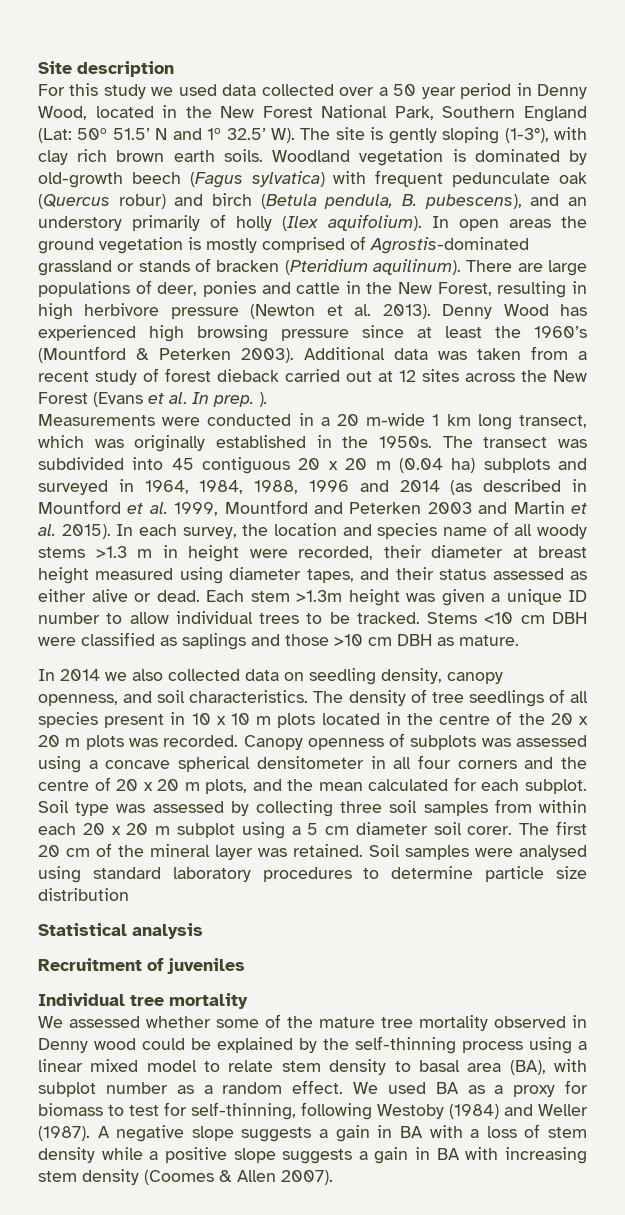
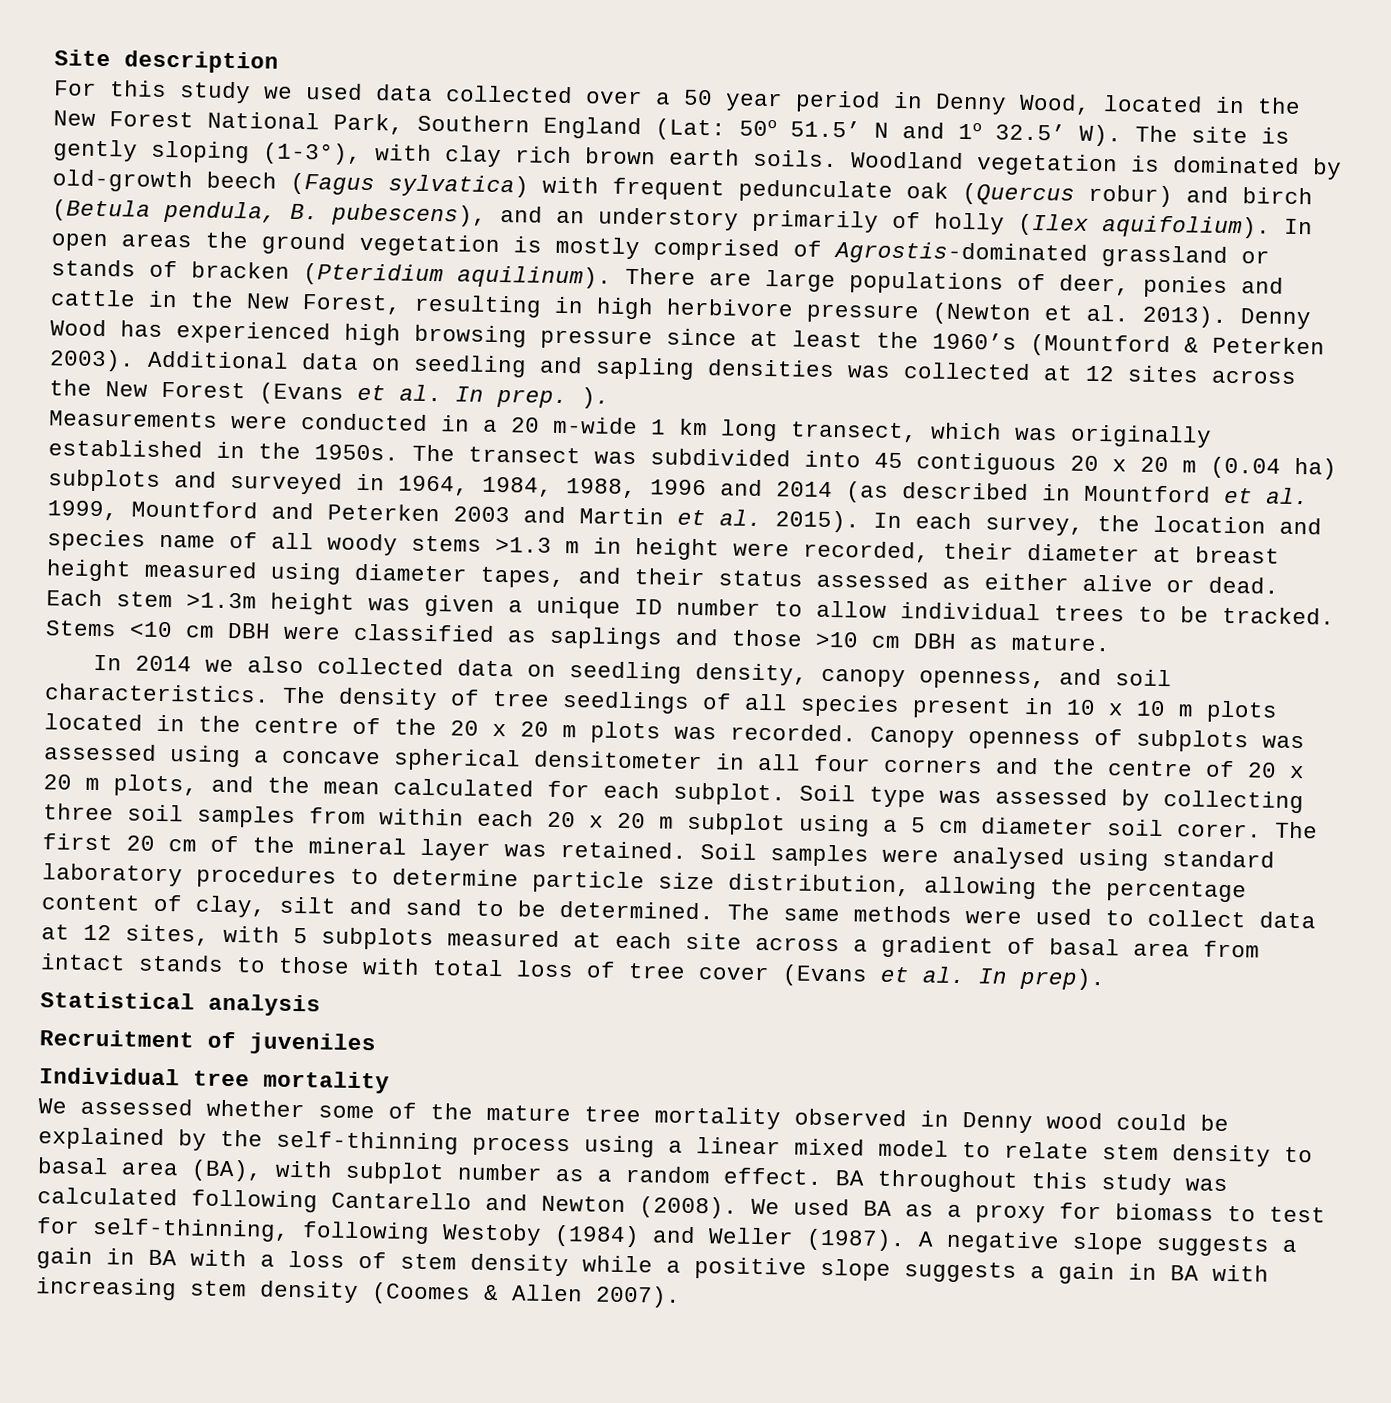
- Additional data was taken from a recent study of forest dieback carried out at 12 sites across the New Forest (Evans et al. In prep. ).
+ Additional data on seedling and sapling densities was collected at 12 sites across the New Forest (Evans et al. In prep. ).
- Soil samples were analysed using standard laboratory procedures to determine particle size distribution
+ Soil samples were analysed using standard laboratory procedures to determine particle size distribution, allowing the percentage content of clay, silt and sand to be determined. The same methods were used to collect data at 12 sites, with 5 subplots measured at each site across a gradient of basal area from intact stands to those with total loss of tree cover (Evans et al. In prep).
+ BA throughout this study was calculated following Cantarello and Newton (2008).

